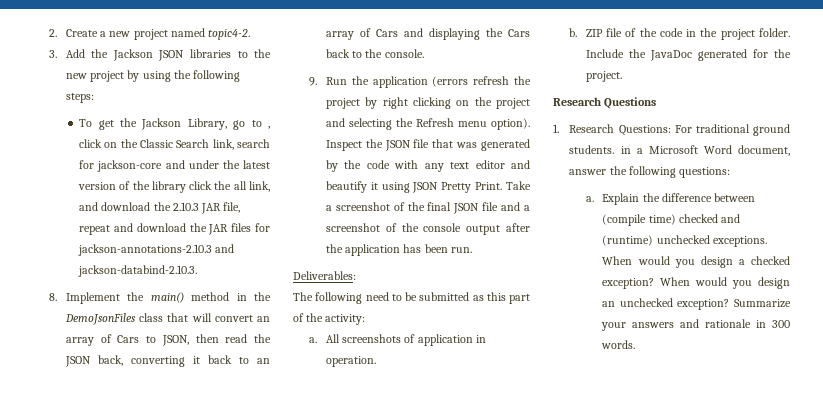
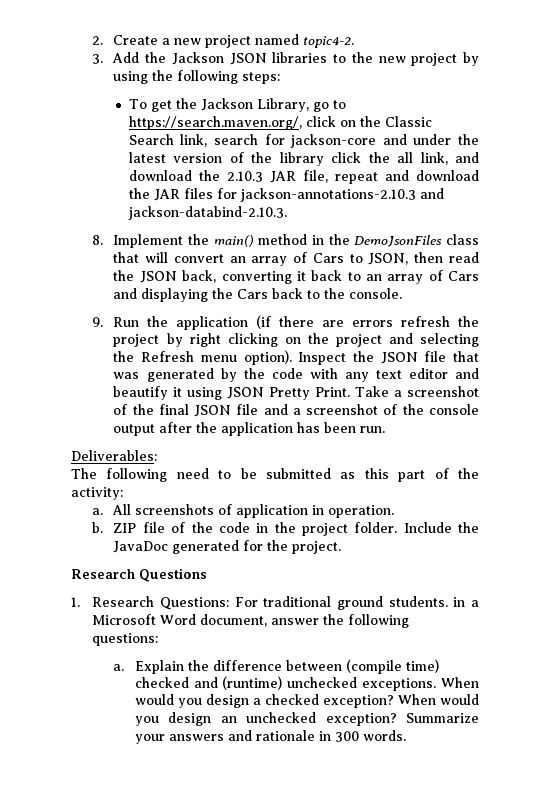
- To get the Jackson Library, go to , click on the Classic Search link, search for jackson-core and under the latest version of the library click the all link, and download the 2.10.3 JAR file, repeat and download the JAR files for jackson-annotations-2.10.3 and jackson-databind-2.10.3.
+ To get the Jackson Library, go to https://search.maven.org/, click on the Classic Search link, search for jackson-core and under the latest version of the library click the all link, and download the 2.10.3 JAR file, repeat and download the JAR files for jackson-annotations-2.10.3 and jackson-databind-2.10.3.
- 9. Run the application (errors refresh the project by right clicking on the project and selecting the Refresh menu option).
+ 9. Run the application (if there are errors refresh the project by right clicking on the project and selecting the Refresh menu option).

